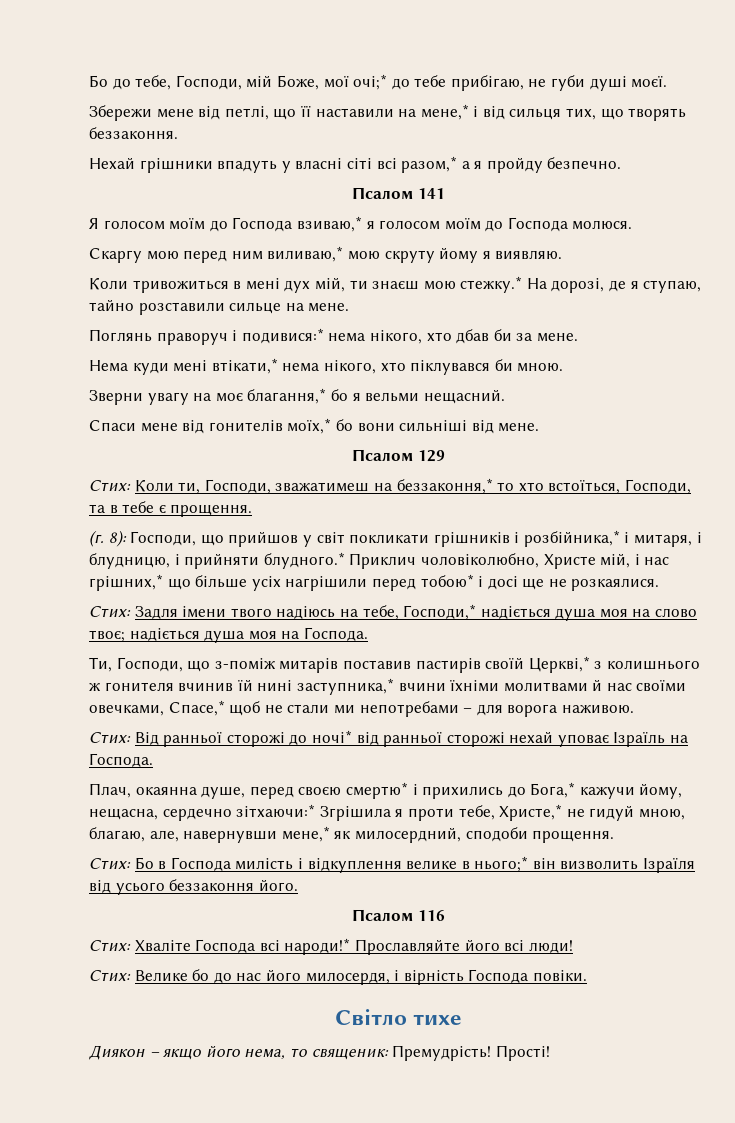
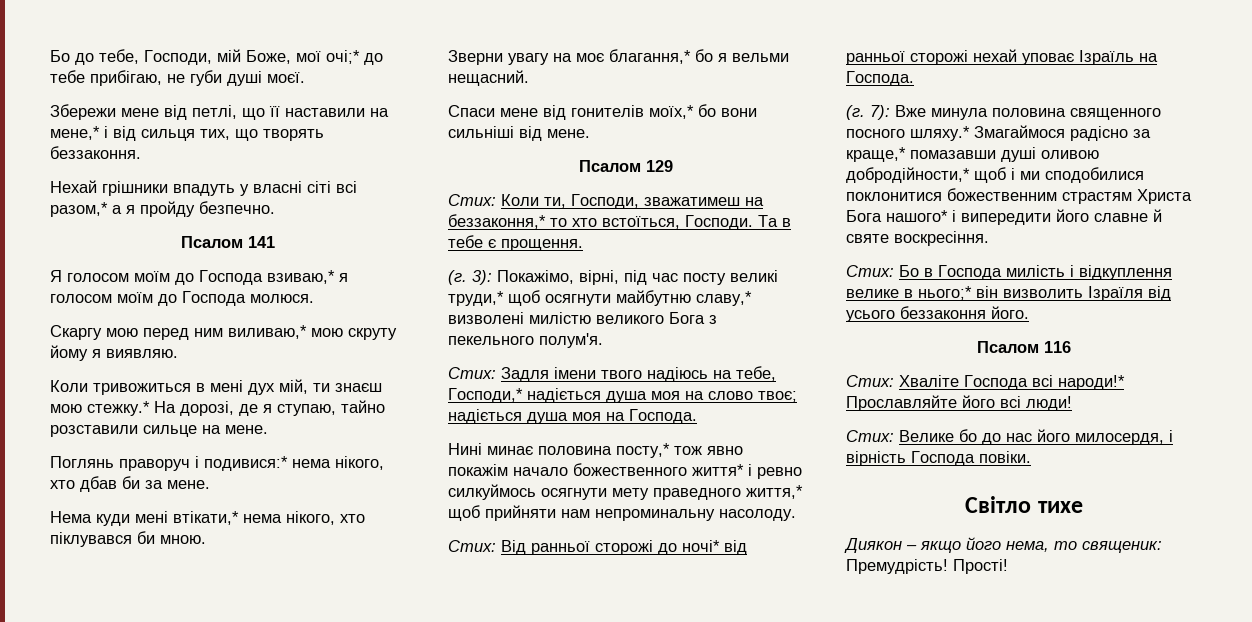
- Стих: Коли ти, Господи, зважатимеш на беззаконня,* то хто встоїться, Господи, та в тебе є прощення.
+ Стих: Коли ти, Господи, зважатимеш на беззаконня,* то хто встоїться, Господи. Та в тебе є прощення.
- (г. 8): Господи, що прийшов у світ покликати грішників і розбійника,* і митаря, і блудницю, і прийняти блудного.* Приклич чоловіколюбно, Христе мій, і нас грішних,* що більше усіх нагрішили перед тобою* і досі ще не розкаялися.
+ (г. 3): Покажімо, вірні, під час посту великі труди,* щоб осягнути майбутню славу,* визволені милістю великого Бога з пекельного полум'я.
- Ти, Господи, що з-поміж митарів поставив пастирів своїй Церкві,* з колишнього ж гонителя вчинив їй нині заступника,* вчини їхніми молитвами й нас своїми овечками, Спасе,* щоб не стали ми непотребами – для ворога наживою.
+ Нині минає половина посту,* тож явно покажім начало божественного життя* і ревно силкуймось осягнути мету праведного життя,* щоб прийняти нам непроминальну насолоду.
- Плач, окаянна душе, перед своєю смертю* і прихились до Бога,* кажучи йому, нещасна, сердечно зітхаючи:* Згрішила я проти тебе, Христе,* не гидуй мною, благаю, але, навернувши мене,* як милосердний, сподоби прощення.
+ (г. 7): Вже минула половина священного посного шляху.* Змагаймося радісно за краще,* помазавши душі оливою добродійности,* щоб і ми сподобилися поклонитися божественним страстям Христа Бога нашого* і випередити його славне й святе воскресіння.

